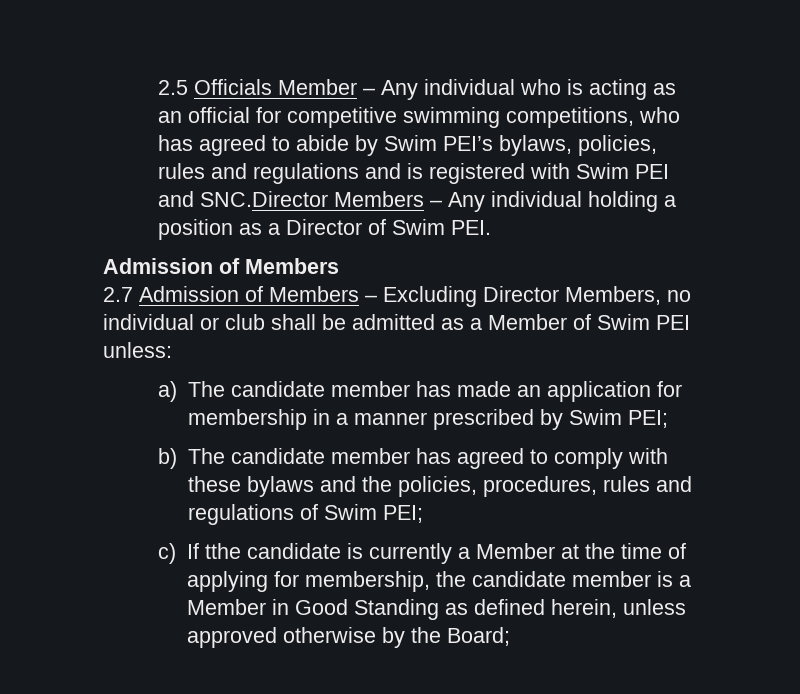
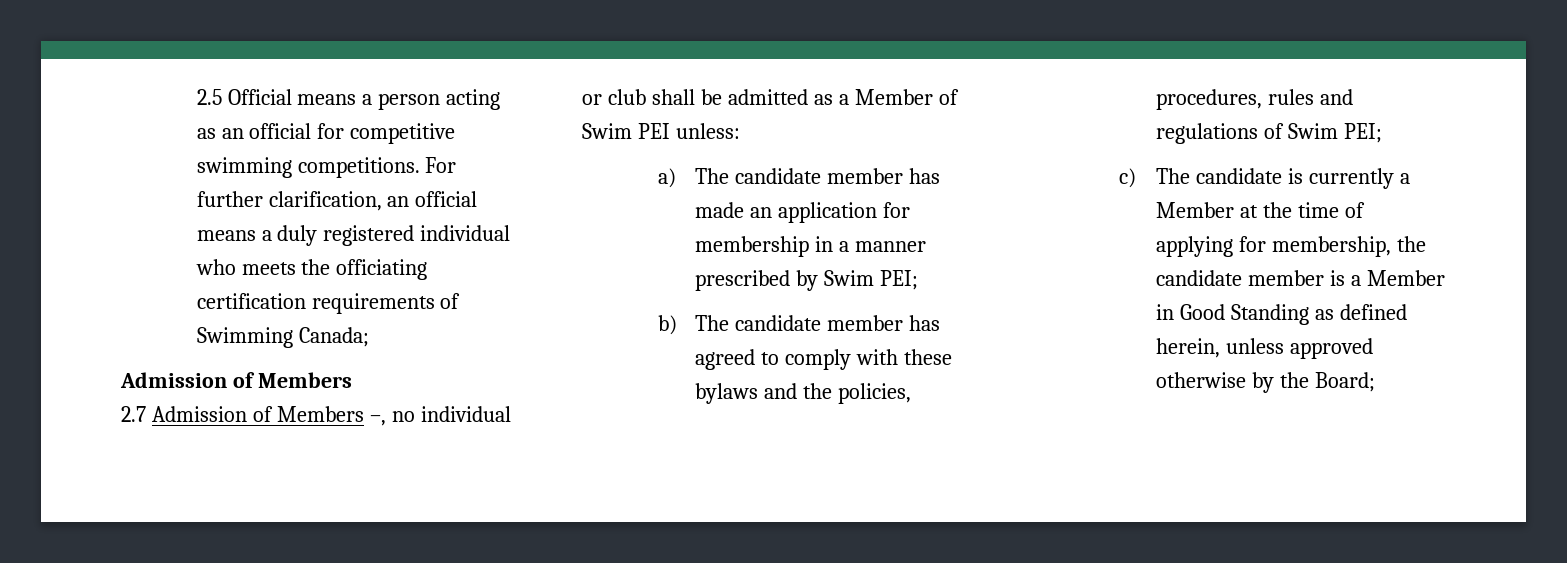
- 2.5 Officials Member – Any individual who is acting as an official for competitive swimming competitions, who has agreed to abide by Swim PEI’s bylaws, policies, rules and regulations and is registered with Swim PEI and SNC.Director Members – Any individual holding a position as a Director of Swim PEI.
+ 2.5 Official means a person acting as an official for competitive swimming competitions. For further clarification, an official means a duly registered individual who meets the officiating certification requirements of Swimming Canada;
- 2.7 Admission of Members – Excluding Director Members, no individual or club shall be admitted as a Member of Swim PEI unless:
+ 2.7 Admission of Members –, no individual or club shall be admitted as a Member of Swim PEI unless:
- c) If tthe candidate is currently a Member at the time of applying for membership, the candidate member is a Member in Good Standing as defined herein, unless approved otherwise by the Board;
+ c) The candidate is currently a Member at the time of applying for membership, the candidate member is a Member in Good Standing as defined herein, unless approved otherwise by the Board;

